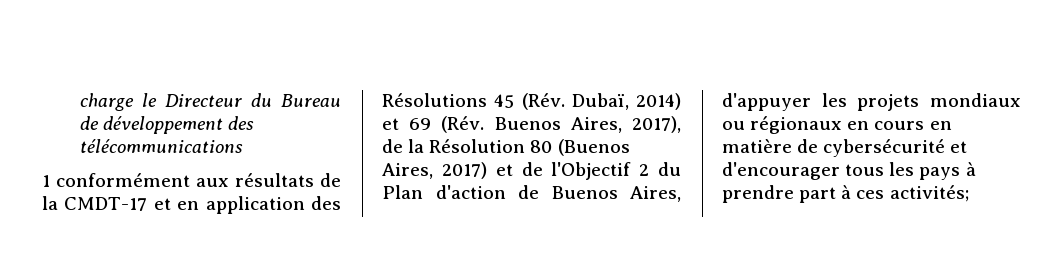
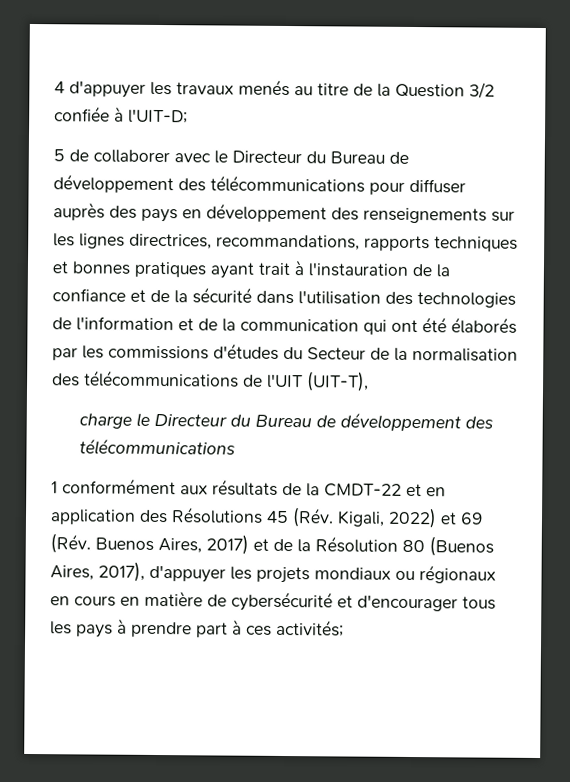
+ 4 d'appuyer les travaux menés au titre de la Question 3/2 confiée à l'UIT-D;
+ 5 de collaborer avec le Directeur du Bureau de développement des télécommunications pour diffuser auprès des pays en développement des renseignements sur les lignes directrices, recommandations, rapports techniques et bonnes pratiques ayant trait à l'instauration de la confiance et de la sécurité dans l'utilisation des technologies de l'information et de la communication qui ont été élaborés par les commissions d'études du Secteur de la normalisation des télécommunications de l'UIT (UIT-T),
- 1 conformément aux résultats de la CMDT-17 et en application des Résolutions 45 (Rév. Dubaï, 2014) et 69 (Rév. Buenos Aires, 2017), de la Résolution 80 (Buenos Aires, 2017) et de l'Objectif 2 du Plan d'action de Buenos Aires, d'appuyer les projets mondiaux ou régionaux en cours en matière de cybersécurité et d'encourager tous les pays à prendre part à ces activités;
+ 1 conformément aux résultats de la CMDT-22 et en application des Résolutions 45 (Rév. Kigali, 2022) et 69 (Rév. Buenos Aires, 2017) et de la Résolution 80 (Buenos Aires, 2017), d'appuyer les projets mondiaux ou régionaux en cours en matière de cybersécurité et d'encourager tous les pays à prendre part à ces activités;

